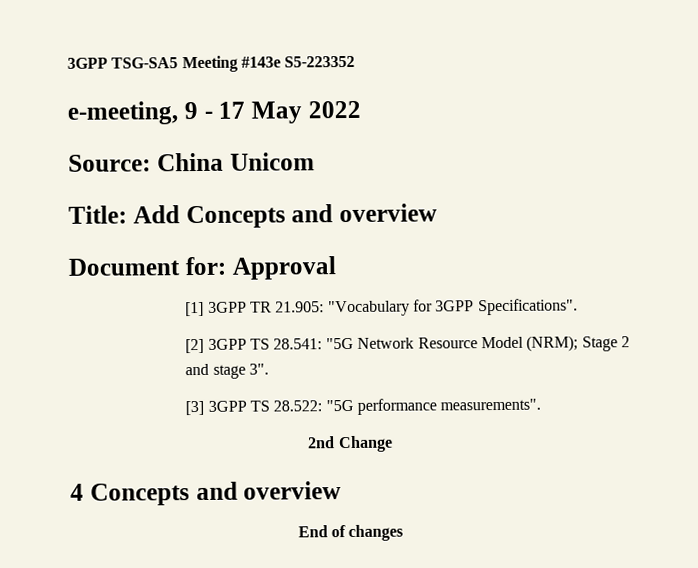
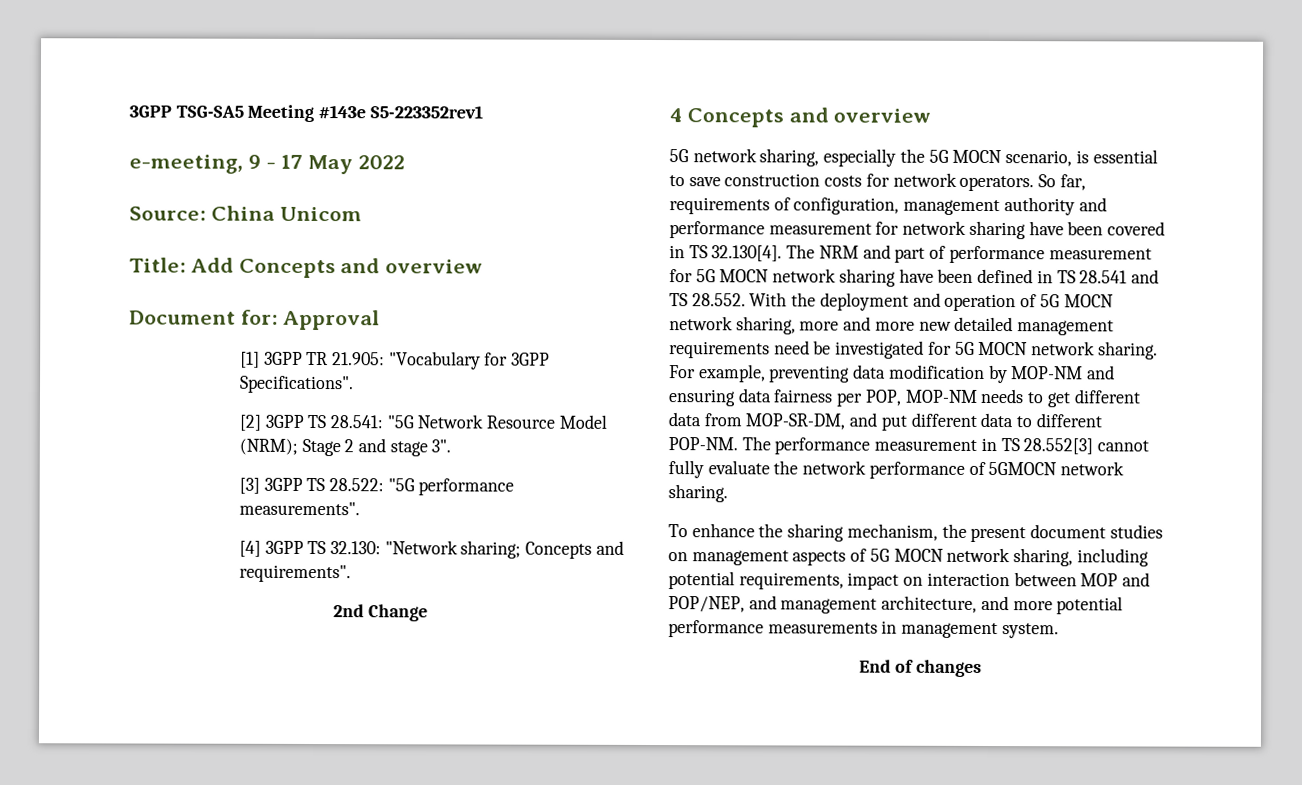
- 3GPP TSG-SA5 Meeting #143e S5-223352
+ 3GPP TSG-SA5 Meeting #143e S5-223352rev1
+ [4] 3GPP TS 32.130: "Network sharing; Concepts and requirements".
+ 5G network sharing, especially the 5G MOCN scenario, is essential to save construction costs for network operators. So far, requirements of configuration, management authority and performance measurement for network sharing have been covered in TS 32.130[4]. The NRM and part of performance measurement for 5G MOCN network sharing have been defined in TS 28.541 and TS 28.552. With the deployment and operation of 5G MOCN network sharing, more and more new detailed management requirements need be investigated for 5G MOCN network sharing. For example, preventing data modification by MOP-NM and ensuring data fairness per POP, MOP-NM needs to get different data from MOP-SR-DM, and put different data to different POP-NM. The performance measurement in TS 28.552[3] cannot fully evaluate the network performance of 5GMOCN network sharing.
+ To enhance the sharing mechanism, the present document studies on management aspects of 5G MOCN network sharing, including potential requirements, impact on interaction between MOP and POP/NEP, and management architecture, and more potential performance measurements in management system.

